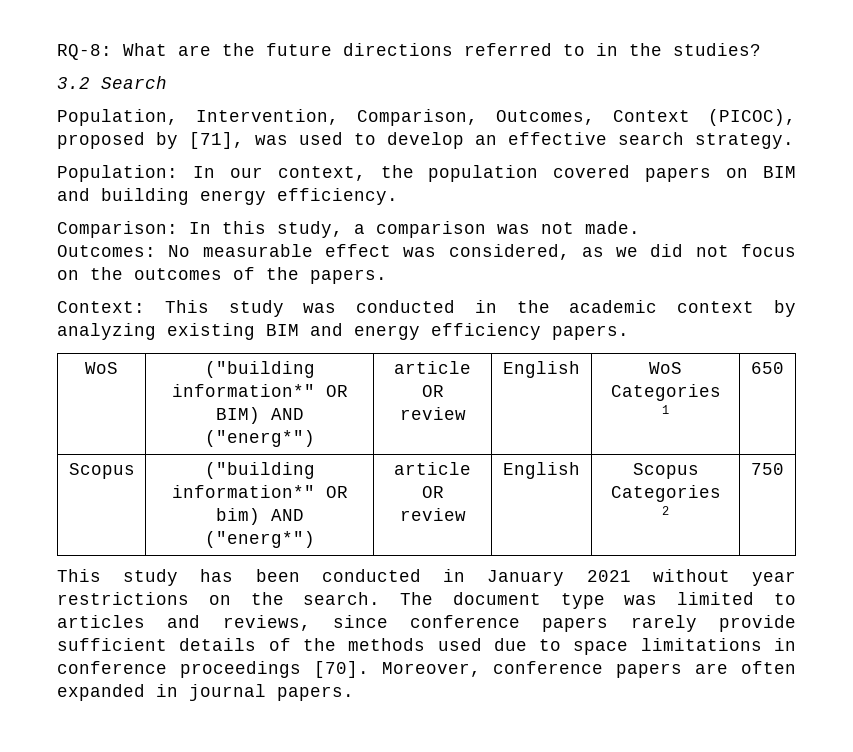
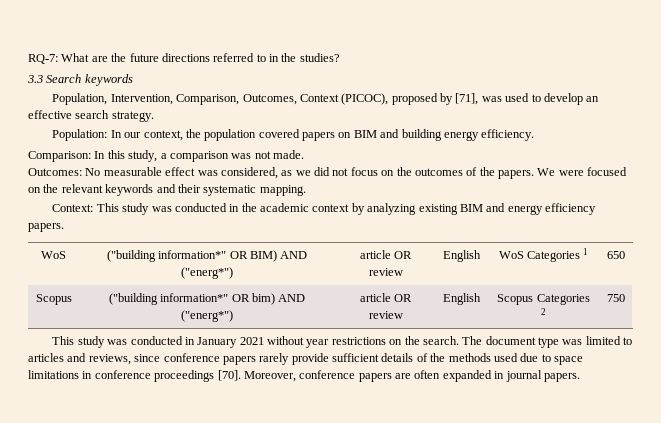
- RQ-8: What are the future directions referred to in the studies?
+ RQ-7: What are the future directions referred to in the studies?
- 3.2 Search
+ 3.3 Search keywords
+ We were focused on the relevant keywords and their systematic mapping.
- This study has been conducted in January 2021 without year restrictions on the search.
+ This study was conducted in January 2021 without year restrictions on the search.

